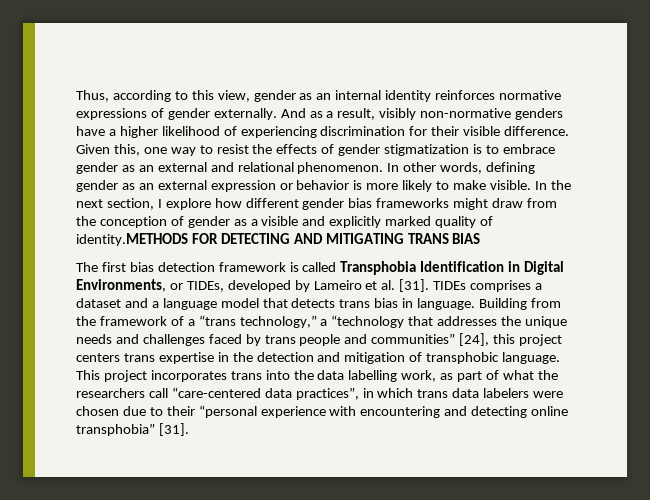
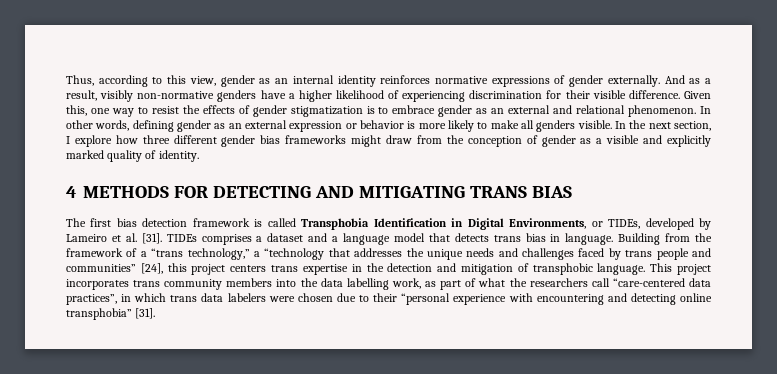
- In other words, defining gender as an external expression or behavior is more likely to make visible.
+ In other words, defining gender as an external expression or behavior is more likely to make all genders visible.
- In the next section, I explore how different gender bias frameworks might draw from the conception of gender as a visible and explicitly marked quality of identity.METHODS FOR DETECTING AND MITIGATING TRANS BIAS
+ In the next section, I explore how three different gender bias frameworks might draw from the conception of gender as a visible and explicitly marked quality of identity.
+ 4 METHODS FOR DETECTING AND MITIGATING TRANS BIAS
- This project incorporates trans into the data labelling work, as part of what the researchers call “care-centered data practices”, in which trans data labelers were chosen due to their “personal experience with encountering and detecting online transphobia” [31].
+ This project incorporates trans community members into the data labelling work, as part of what the researchers call “care-centered data practices”, in which trans data labelers were chosen due to their “personal experience with encountering and detecting online transphobia” [31].

